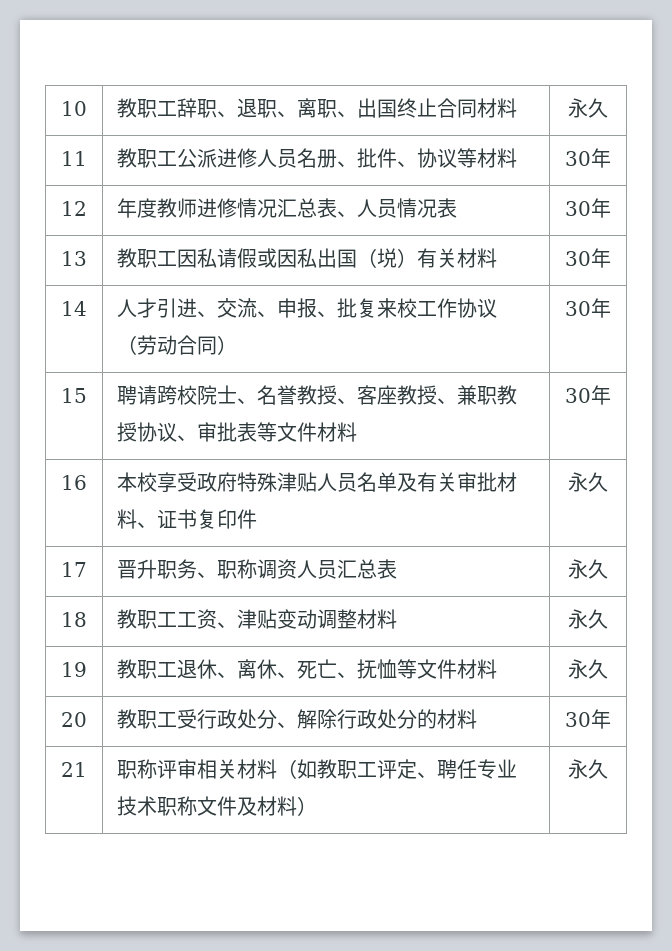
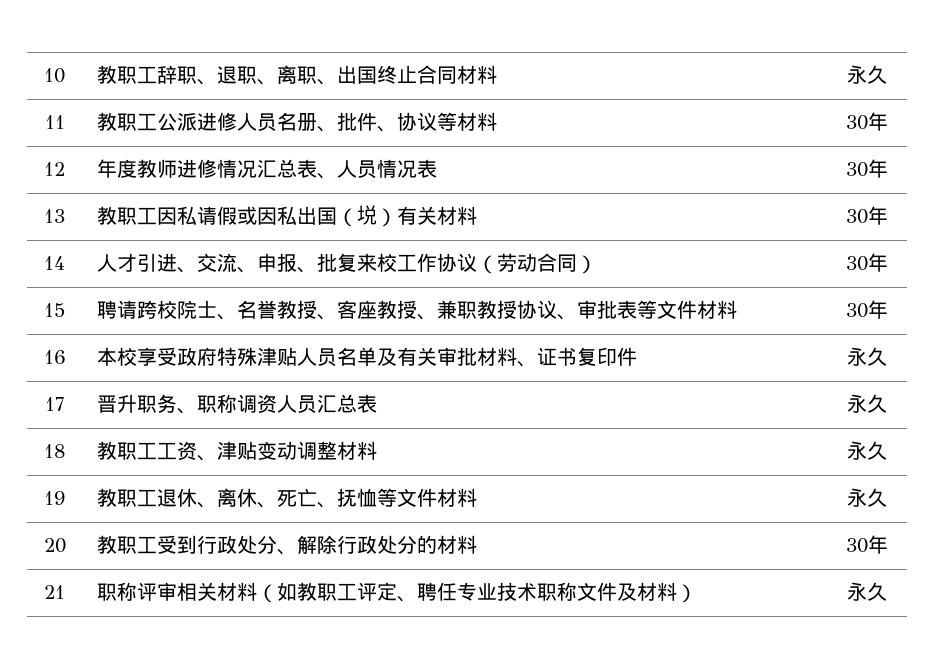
- 20 | 教职工受行政处分、解除行政处分的材料 | 30年
+ 20 | 教职工受到行政处分、解除行政处分的材料 | 30年

